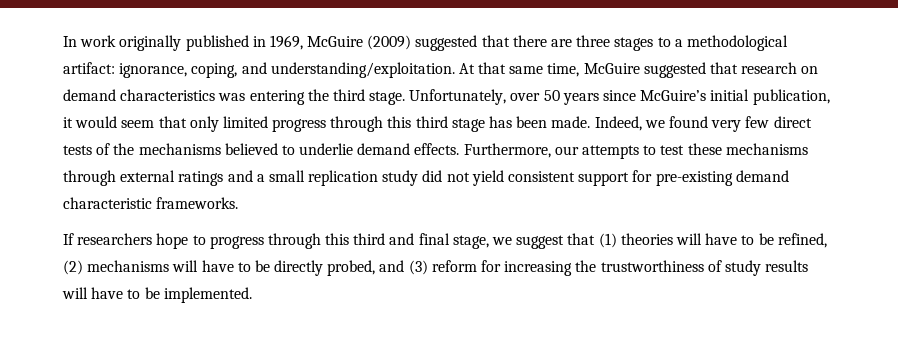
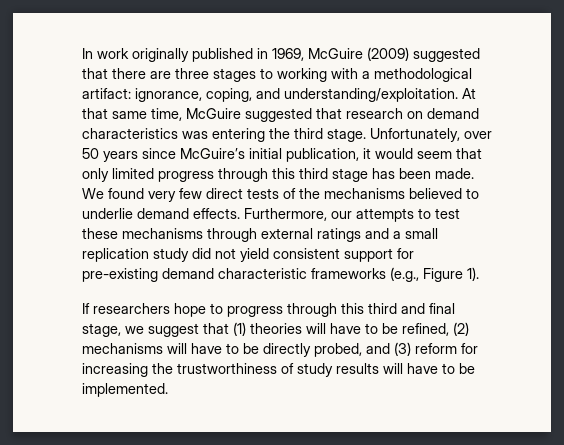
- In work originally published in 1969, McGuire (2009) suggested that there are three stages to a methodological artifact: ignorance, coping, and understanding/exploitation.
+ In work originally published in 1969, McGuire (2009) suggested that there are three stages to working with a methodological artifact: ignorance, coping, and understanding/exploitation.
- Indeed, we found very few direct tests of the mechanisms believed to underlie demand effects.
+ We found very few direct tests of the mechanisms believed to underlie demand effects.
- Furthermore, our attempts to test these mechanisms through external ratings and a small replication study did not yield consistent support for pre-existing demand characteristic frameworks.
+ Furthermore, our attempts to test these mechanisms through external ratings and a small replication study did not yield consistent support for pre-existing demand characteristic frameworks (e.g., Figure 1).

